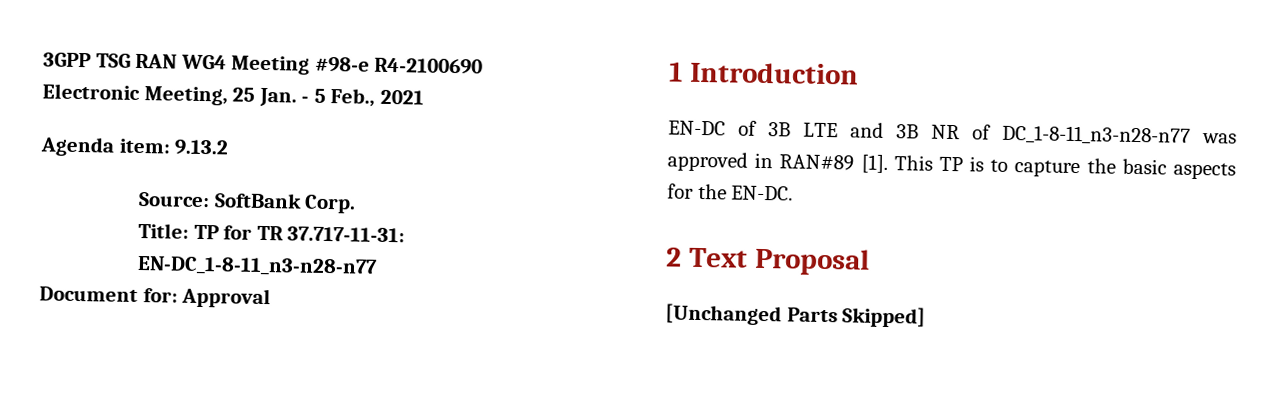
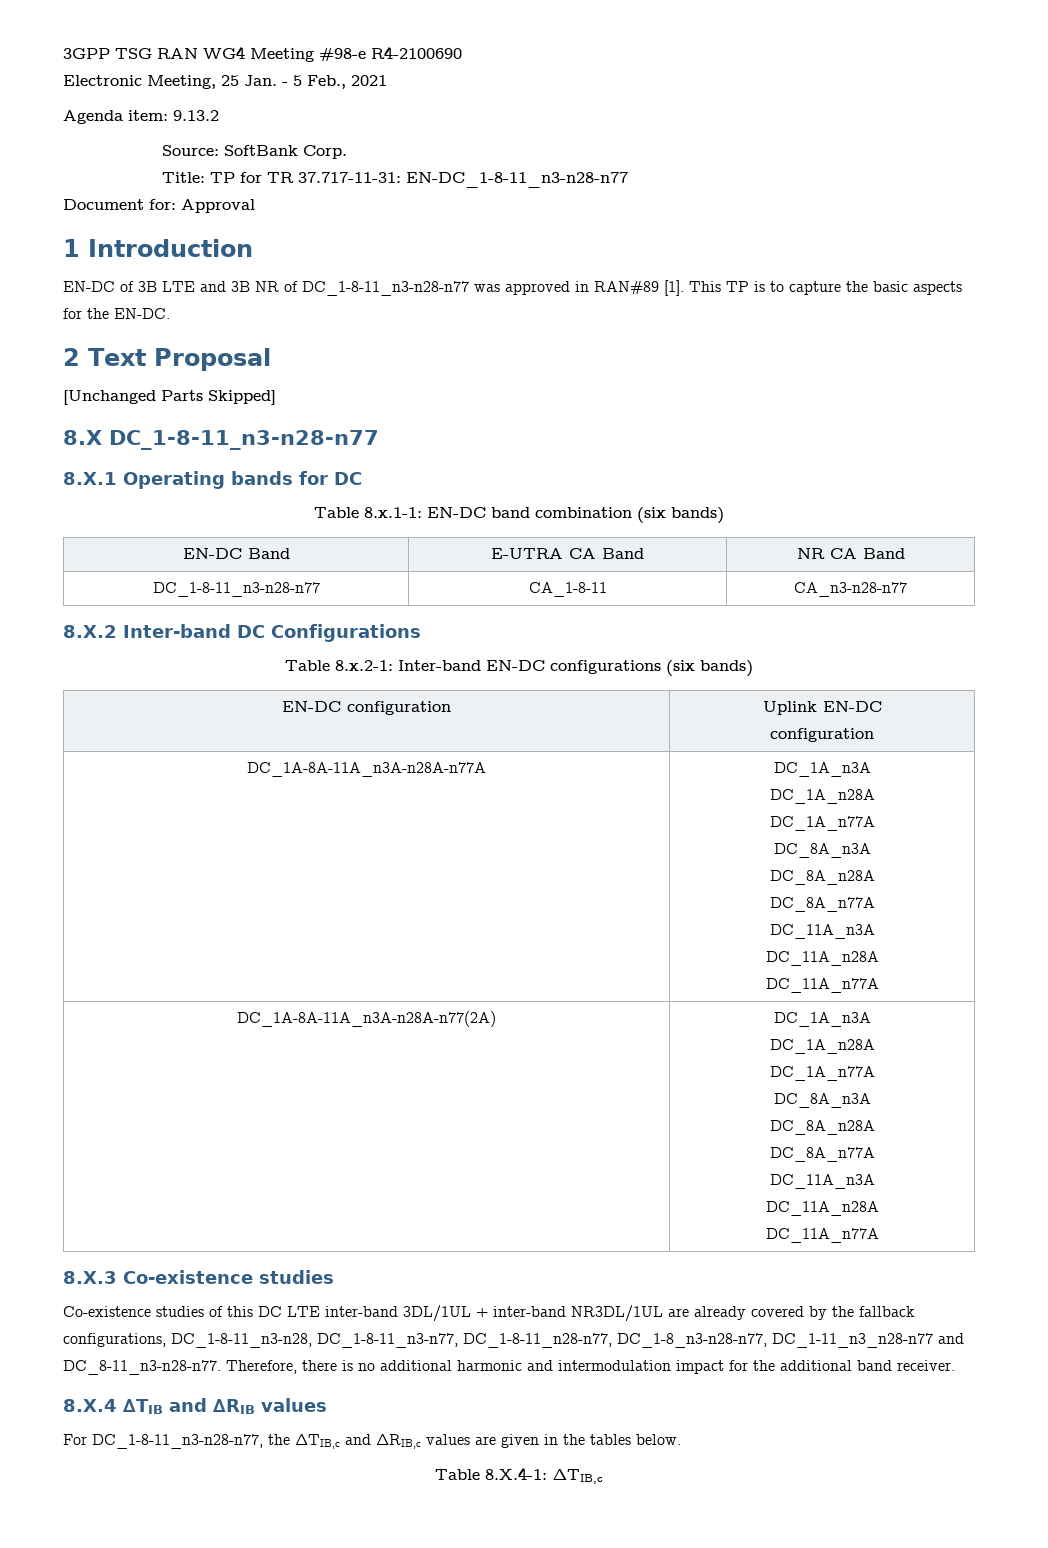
+ 8.X DC_1-8-11_n3-n28-n77
+ 8.X.1 Operating bands for DC
+ Table 8.x.1-1: EN-DC band combination (six bands)
+ EN-DC Band | E-UTRA CA Band | NR CA Band
+ DC_1-8-11_n3-n28-n77 | CA_1-8-11 | CA_n3-n28-n77
+ 8.X.2 Inter-band DC Configurations
+ Table 8.x.2-1: Inter-band EN-DC configurations (six bands)
+ EN-DC configuration | Uplink EN-DC
+ configuration
+ DC_1A-8A-11A_n3A-n28A-n77A | DC_1A_n3A
+ DC_1A_n28A
+ DC_1A_n77A
+ DC_8A_n3A
+ DC_8A_n28A
+ DC_8A_n77A
+ DC_11A_n3A
+ DC_11A_n28A
+ DC_11A_n77A
+ DC_1A-8A-11A_n3A-n28A-n77(2A) | DC_1A_n3A
+ DC_1A_n28A
+ DC_1A_n77A
+ DC_8A_n3A
+ DC_8A_n28A
+ DC_8A_n77A
+ DC_11A_n3A
+ DC_11A_n28A
+ DC_11A_n77A
+ 8.X.3 Co-existence studies
+ Co-existence studies of this DC LTE inter-band 3DL/1UL + inter-band NR3DL/1UL are already covered by the fallback configurations, DC_1-8-11_n3-n28, DC_1-8-11_n3-n77, DC_1-8-11_n28-n77, DC_1-8_n3-n28-n77, DC_1-11_n3_n28-n77 and DC_8-11_n3-n28-n77. Therefore, there is no additional harmonic and intermodulation impact for the additional band receiver.
+ 8.X.4 ∆TIB and ∆RIB values
+ For DC_1-8-11_n3-n28-n77, the ΔTIB,c and ΔRIB,c values are given in the tables below.
+ Table 8.X.4-1: ΔTIB,c

